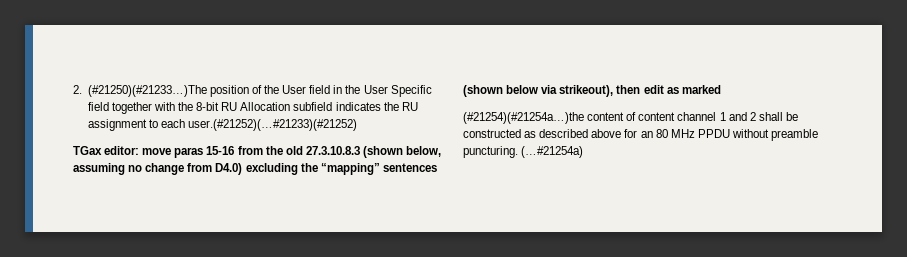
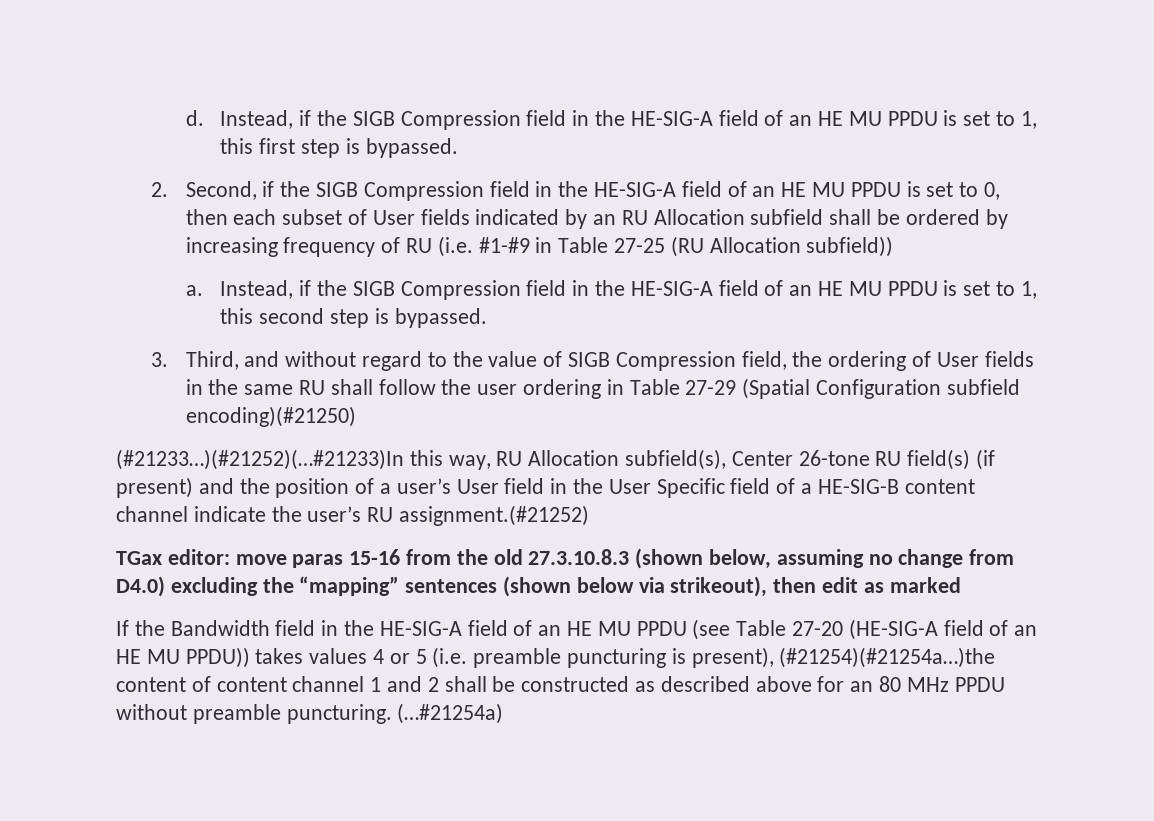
- 2. (#21250)(#21233…)The position of the User field in the User Specific field together with the 8-bit RU Allocation subfield indicates the RU assignment to each user.(#21252)(…#21233)(#21252)
+ d. Instead, if the SIGB Compression field in the HE-SIG-A field of an HE MU PPDU is set to 1, this first step is bypassed.
+ 2. Second, if the SIGB Compression field in the HE-SIG-A field of an HE MU PPDU is set to 0, then each subset of User fields indicated by an RU Allocation subfield shall be ordered by increasing frequency of RU (i.e. #1-#9 in Table 27-25 (RU Allocation subfield))
+ a. Instead, if the SIGB Compression field in the HE-SIG-A field of an HE MU PPDU is set to 1, this second step is bypassed.
+ 3. Third, and without regard to the value of SIGB Compression field, the ordering of User fields in the same RU shall follow the user ordering in Table 27-29 (Spatial Configuration subfield encoding)(#21250)
+ (#21233…)(#21252)(…#21233)In this way, RU Allocation subfield(s), Center 26-tone RU field(s) (if present) and the position of a user’s User field in the User Specific field of a HE-SIG-B content channel indicate the user’s RU assignment.(#21252)
- (#21254)(#21254a…)the content of content channel 1 and 2 shall be constructed as described above for an 80 MHz PPDU without preamble puncturing.
+ If the Bandwidth field in the HE-SIG-A field of an HE MU PPDU (see Table 27-20 (HE-SIG-A field of an HE MU PPDU)) takes values 4 or 5 (i.e. preamble puncturing is present), (#21254)(#21254a…)the content of content channel 1 and 2 shall be constructed as described above for an 80 MHz PPDU without preamble puncturing.

